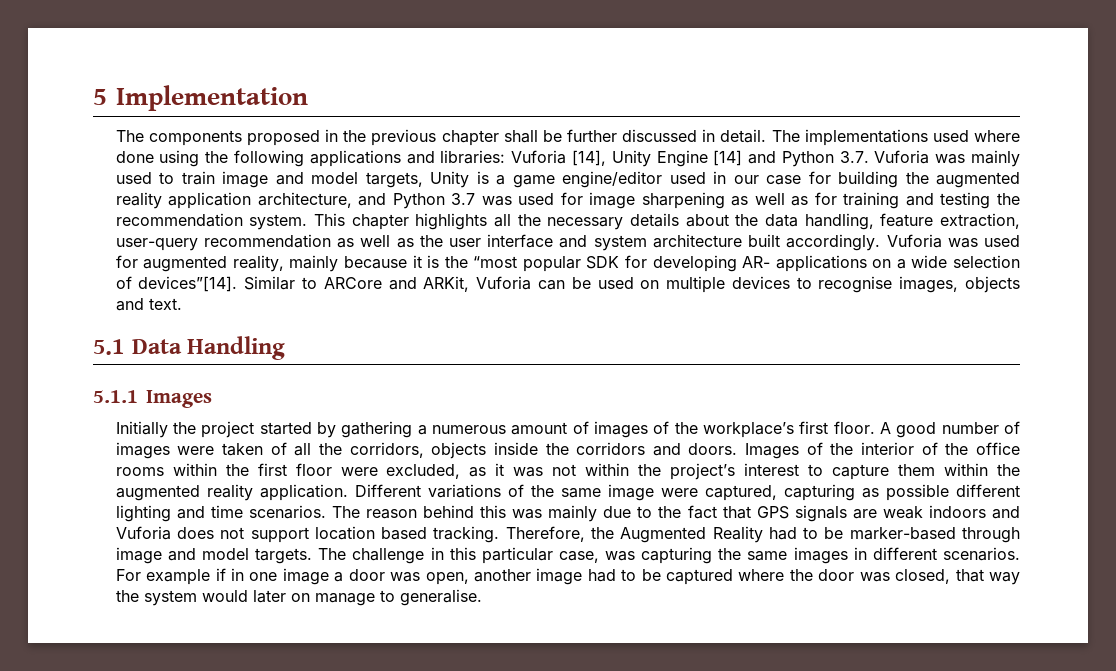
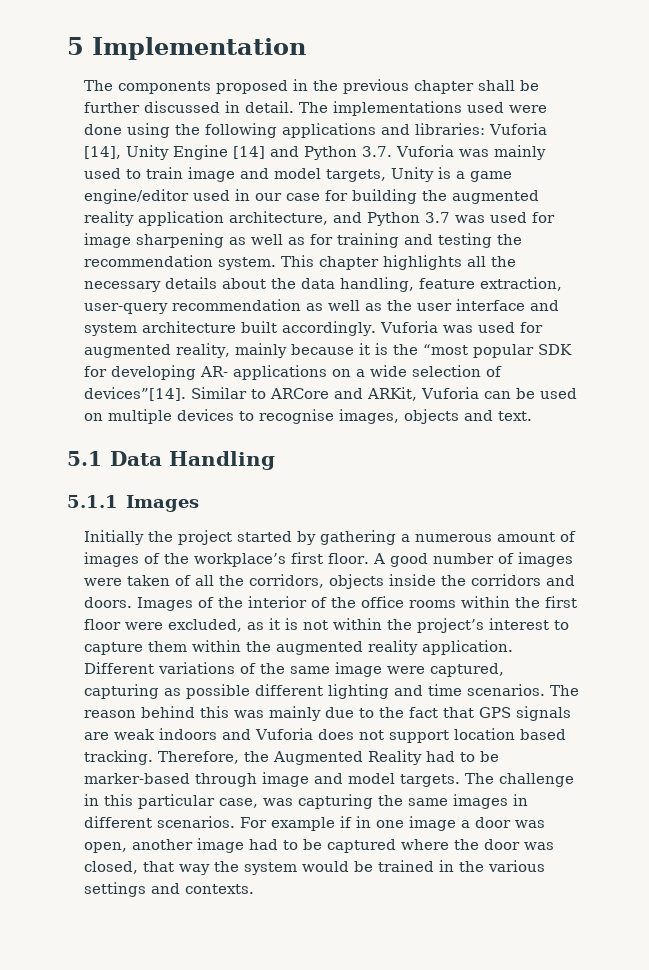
- The implementations used where done using the following applications and libraries:
+ The implementations used were done using the following applications and libraries:
- Images of the interior of the office rooms within the first floor were excluded, as it was not within the project’s interest to capture them within the augmented reality application.
+ Images of the interior of the office rooms within the first floor were excluded, as it is not within the project’s interest to capture them within the augmented reality application.
- For example if in one image a door was open, another image had to be captured where the door was closed, that way the system would later on manage to generalise.
+ For example if in one image a door was open, another image had to be captured where the door was closed, that way the system would be trained in the various settings and contexts.

